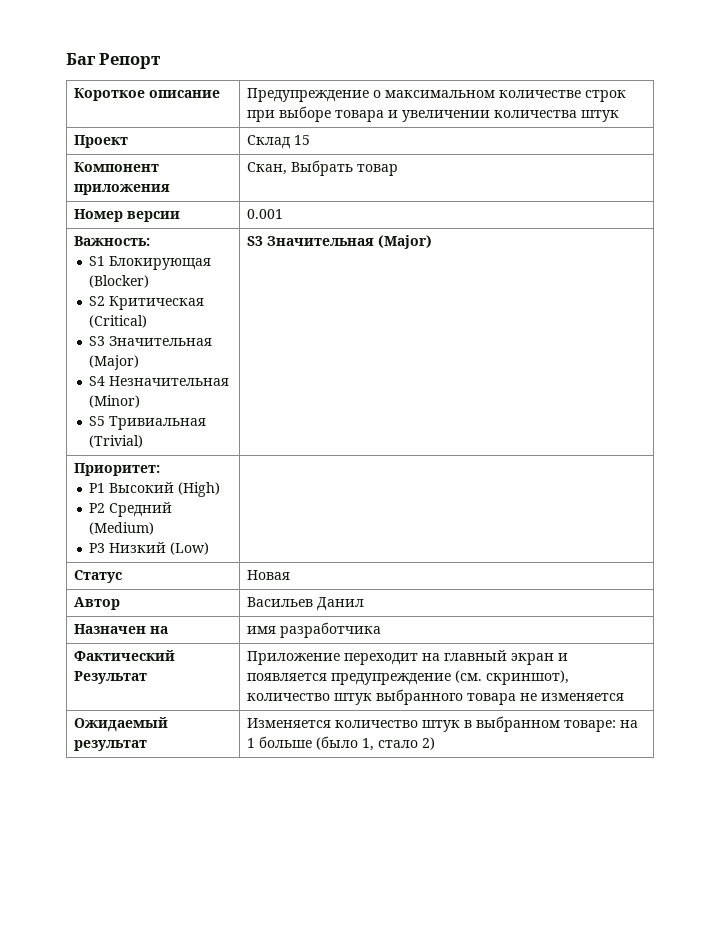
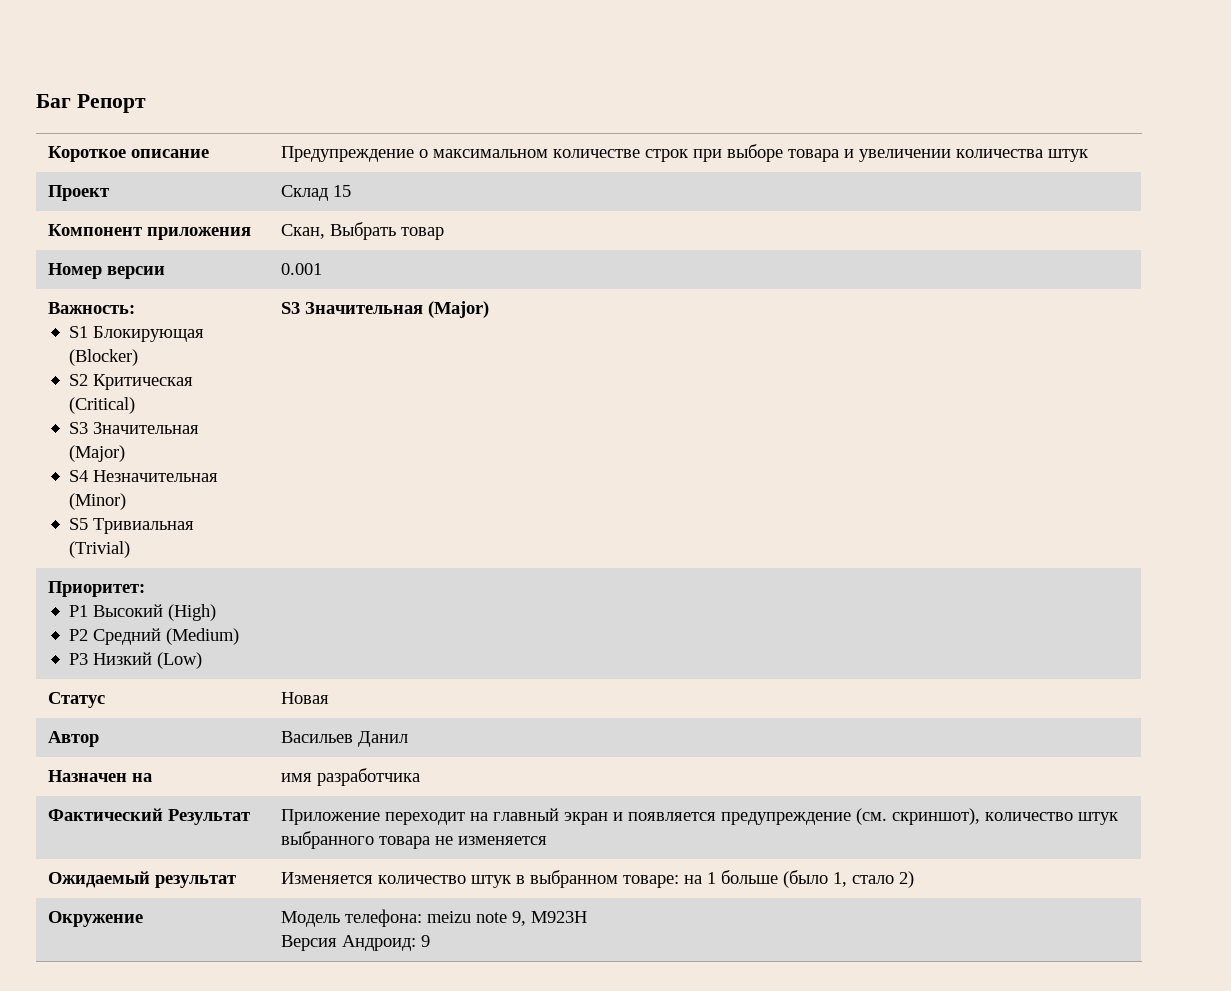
+ Окружение | Модель телефона: meizu note 9, M923H
+ Версия Андроид: 9

